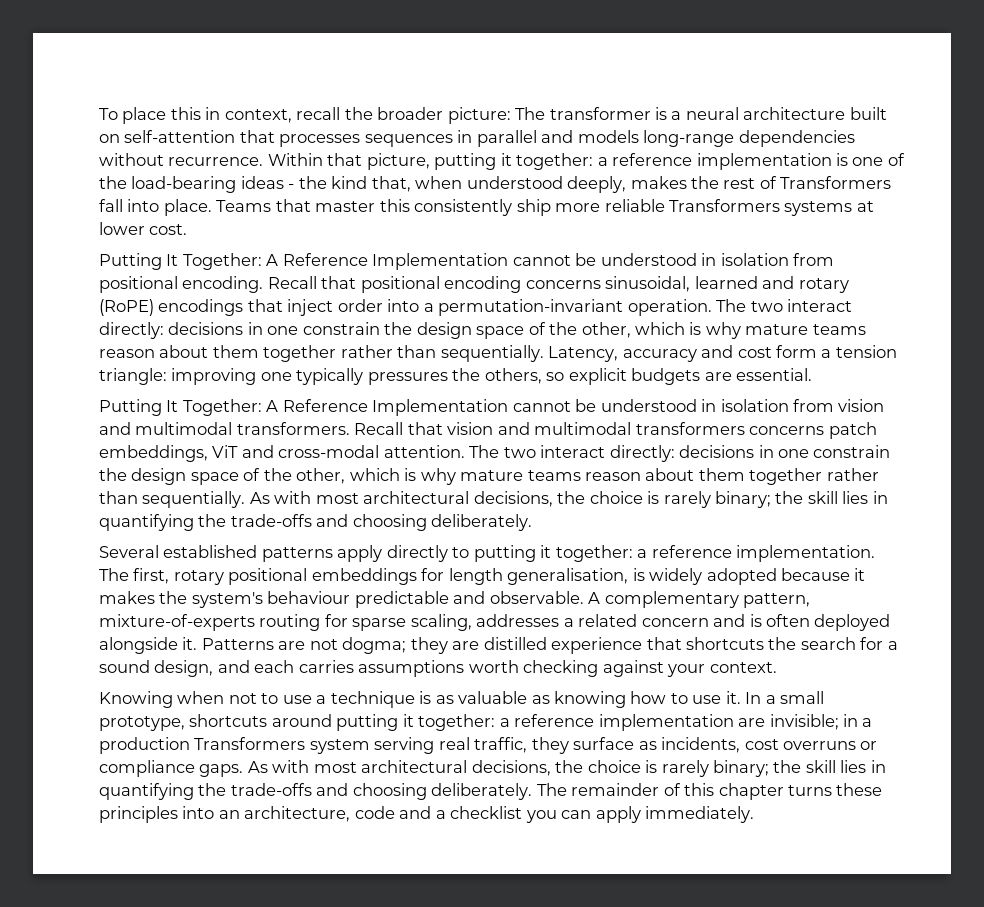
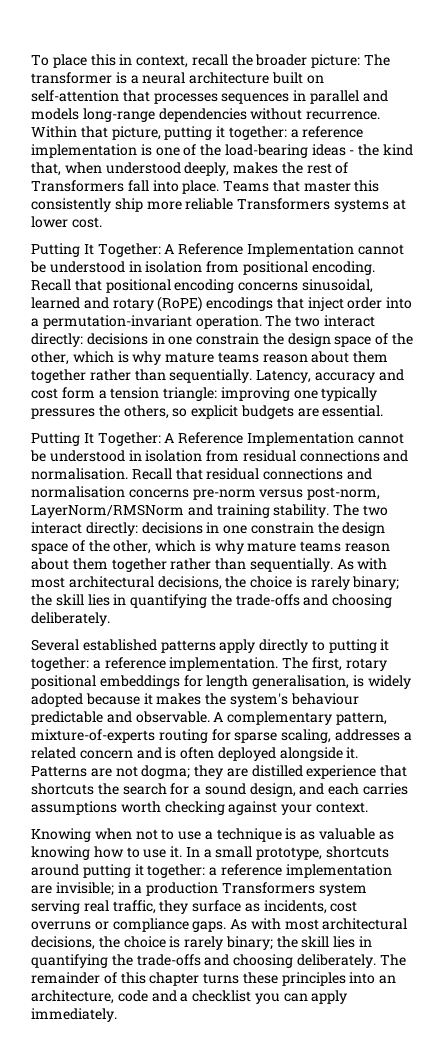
- Putting It Together: A Reference Implementation cannot be understood in isolation from vision and multimodal transformers. Recall that vision and multimodal transformers concerns patch embeddings, ViT and cross-modal attention.
+ Putting It Together: A Reference Implementation cannot be understood in isolation from residual connections and normalisation. Recall that residual connections and normalisation concerns pre-norm versus post-norm, LayerNorm/RMSNorm and training stability.

